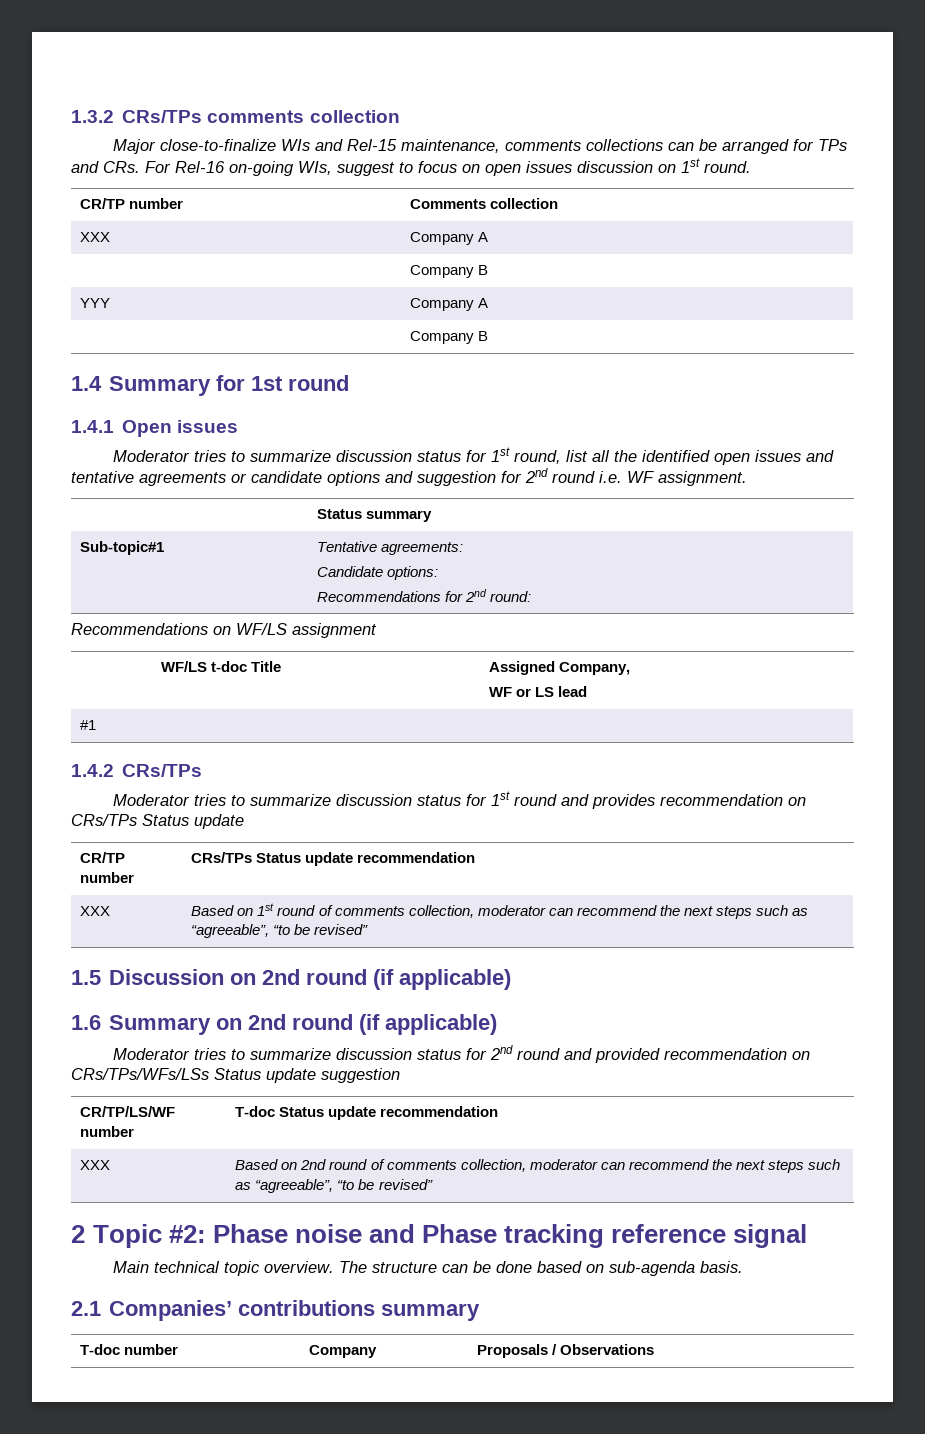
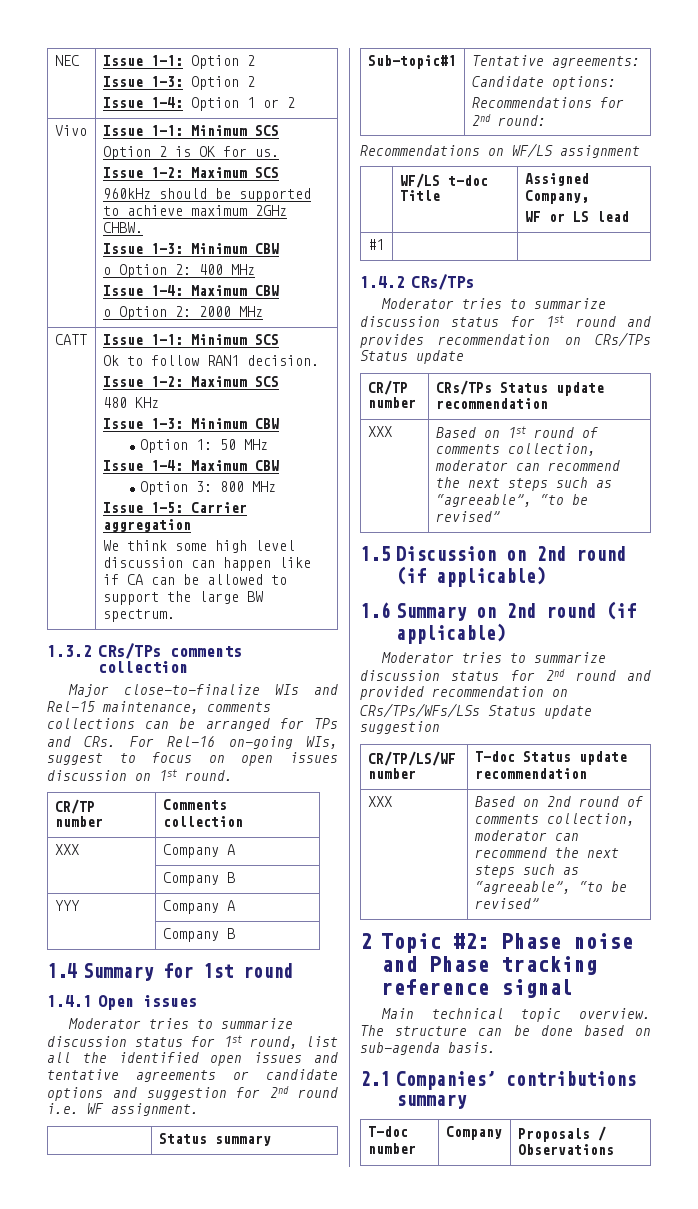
+ NEC | Issue 1-1: Option 2
+ Issue 1-3: Option 2
+ Issue 1-4: Option 1 or 2
+ Vivo | Issue 1-1: Minimum SCS
+ Option 2 is OK for us.
+ Issue 1-2: Maximum SCS
+ 960kHz should be supported to achieve maximum 2GHz CHBW.
+ Issue 1-3: Minimum CBW
+ o Option 2: 400 MHz
+ Issue 1-4: Maximum CBW
+ o Option 2: 2000 MHz
+ CATT | Issue 1-1: Minimum SCS
+ Ok to follow RAN1 decision.
+ Issue 1-2: Maximum SCS
+ 480 KHz
+ Issue 1-3: Minimum CBW
+ Option 1: 50 MHz
+ Issue 1-4: Maximum CBW
+ Option 3: 800 MHz
+ Issue 1-5: Carrier aggregation
+ We think some high level discussion can happen like if CA can be allowed to support the large BW spectrum.

